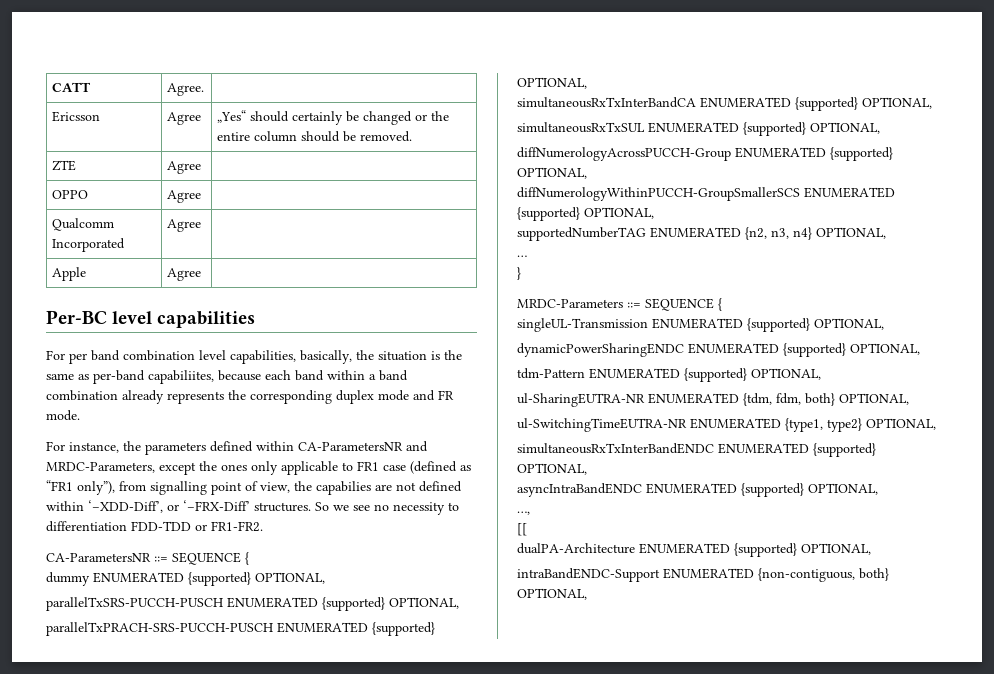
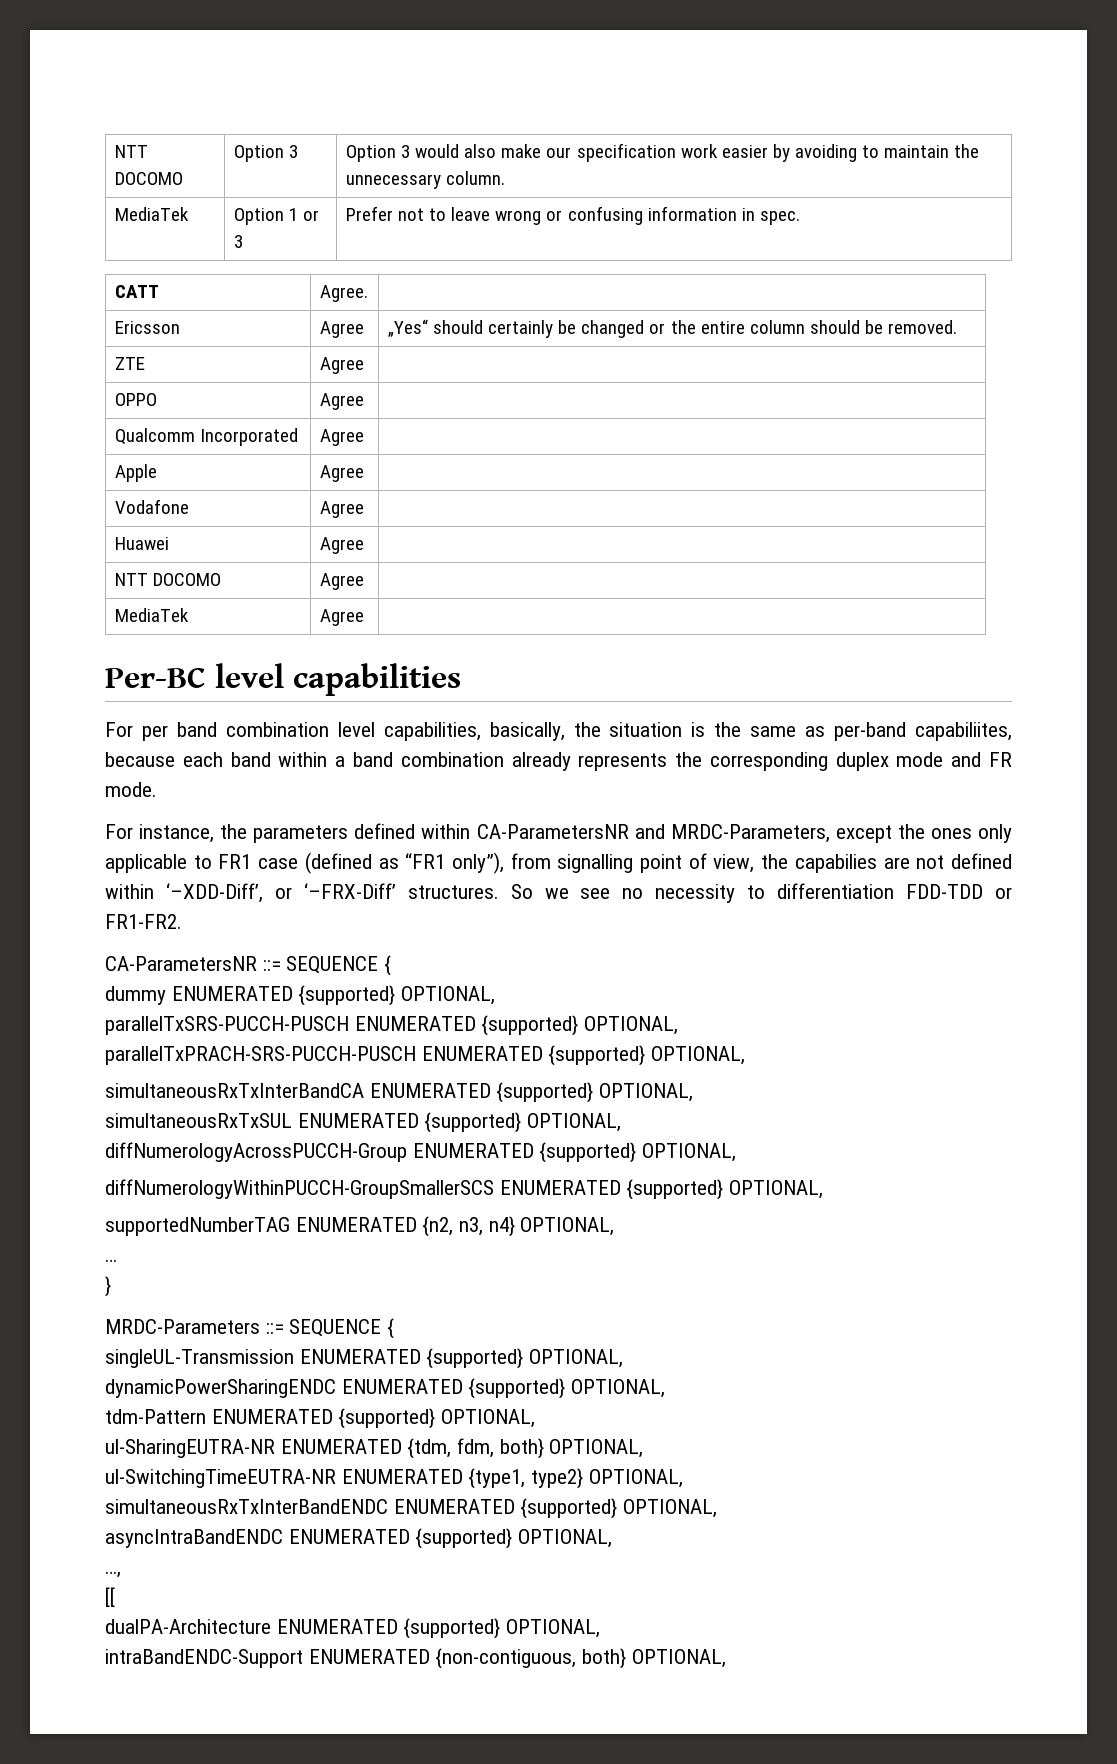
+ NTT DOCOMO | Option 3 | Option 3 would also make our specification work easier by avoiding to maintain the unnecessary column.
+ MediaTek | Option 1 or 3 | Prefer not to leave wrong or confusing information in spec.
+ Vodafone | Agree |
+ Huawei | Agree |
+ NTT DOCOMO | Agree |
+ MediaTek | Agree |

